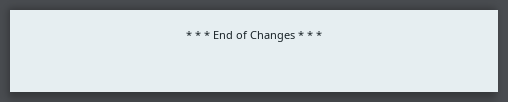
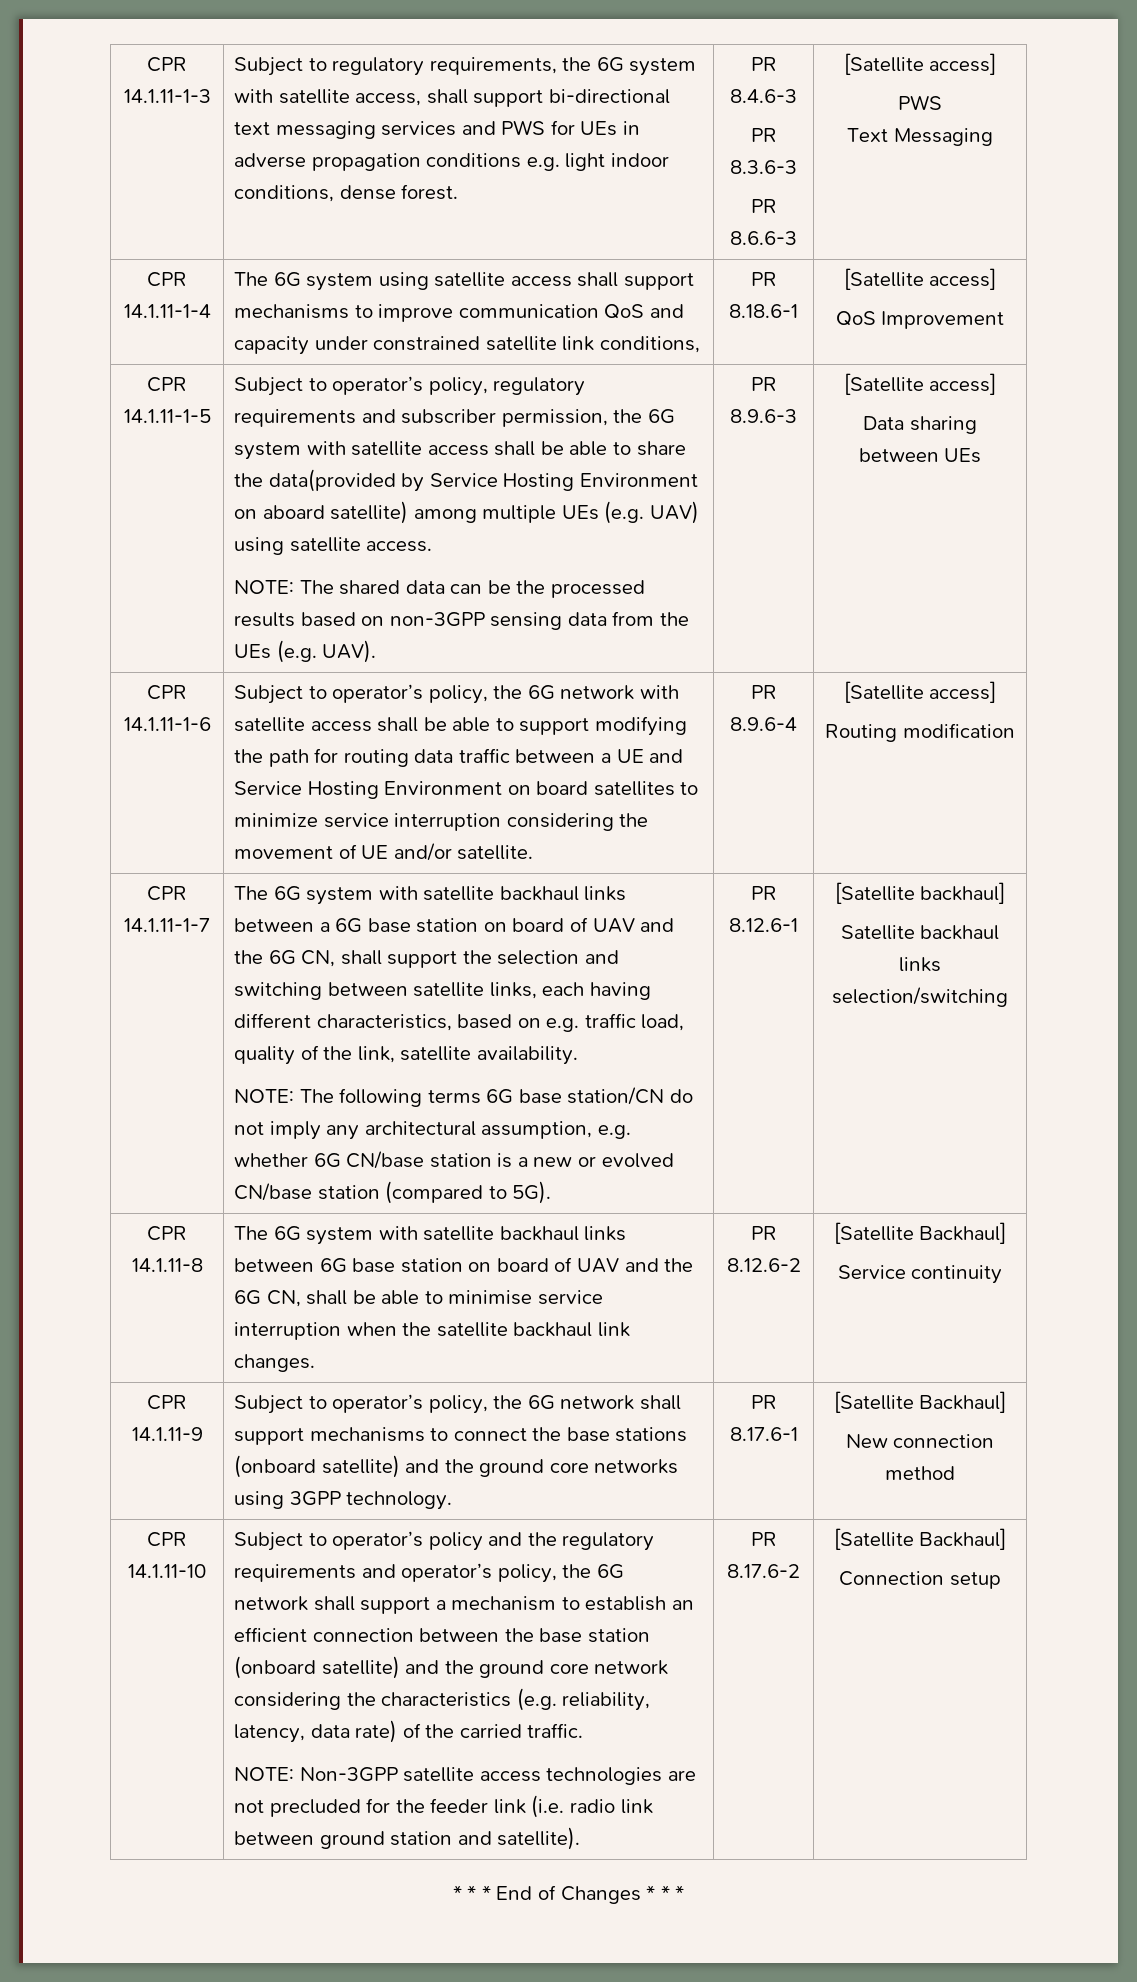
+ CPR 14.1.11-1-3 | Subject to regulatory requirements, the 6G system with satellite access, shall support bi-directional text messaging services and PWS for UEs in adverse propagation conditions e.g. light indoor conditions, dense forest. | PR 8.4.6-3
+ PR 8.3.6-3
+ PR 8.6.6-3 | [Satellite access]
+ PWS
+ Text Messaging
+ CPR 14.1.11-1-4 | The 6G system using satellite access shall support mechanisms to improve communication QoS and capacity under constrained satellite link conditions, | PR 8.18.6-1 | [Satellite access]
+ QoS Improvement
+ CPR 14.1.11-1-5 | Subject to operator’s policy, regulatory requirements and subscriber permission, the 6G system with satellite access shall be able to share the data(provided by Service Hosting Environment on aboard satellite) among multiple UEs (e.g. UAV) using satellite access.
+ NOTE: The shared data can be the processed results based on non-3GPP sensing data from the UEs (e.g. UAV). | PR 8.9.6-3 | [Satellite access]
+ Data sharing between UEs
+ CPR 14.1.11-1-6 | Subject to operator’s policy, the 6G network with satellite access shall be able to support modifying the path for routing data traffic between a UE and Service Hosting Environment on board satellites to minimize service interruption considering the movement of UE and/or satellite. | PR 8.9.6-4 | [Satellite access]
+ Routing modification
+ CPR 14.1.11-1-7 | The 6G system with satellite backhaul links between a 6G base station on board of UAV and the 6G CN, shall support the selection and switching between satellite links, each having different characteristics, based on e.g. traffic load, quality of the link, satellite availability.
+ NOTE: The following terms 6G base station/CN do not imply any architectural assumption, e.g. whether 6G CN/base station is a new or evolved CN/base station (compared to 5G). | PR 8.12.6-1 | [Satellite backhaul]
+ Satellite backhaul links selection/switching
+ CPR 14.1.11-8 | The 6G system with satellite backhaul links between 6G base station on board of UAV and the 6G CN, shall be able to minimise service interruption when the satellite backhaul link changes. | PR 8.12.6-2 | [Satellite Backhaul]
+ Service continuity
+ CPR 14.1.11-9 | Subject to operator’s policy, the 6G network shall support mechanisms to connect the base stations (onboard satellite) and the ground core networks using 3GPP technology. | PR 8.17.6-1 | [Satellite Backhaul]
+ New connection method
+ CPR 14.1.11-10 | Subject to operator’s policy and the regulatory requirements and operator’s policy, the 6G network shall support a mechanism to establish an efficient connection between the base station (onboard satellite) and the ground core network considering the characteristics (e.g. reliability, latency, data rate) of the carried traffic.
+ NOTE: Non-3GPP satellite access technologies are not precluded for the feeder link (i.e. radio link between ground station and satellite). | PR 8.17.6-2 | [Satellite Backhaul]
+ Connection setup

